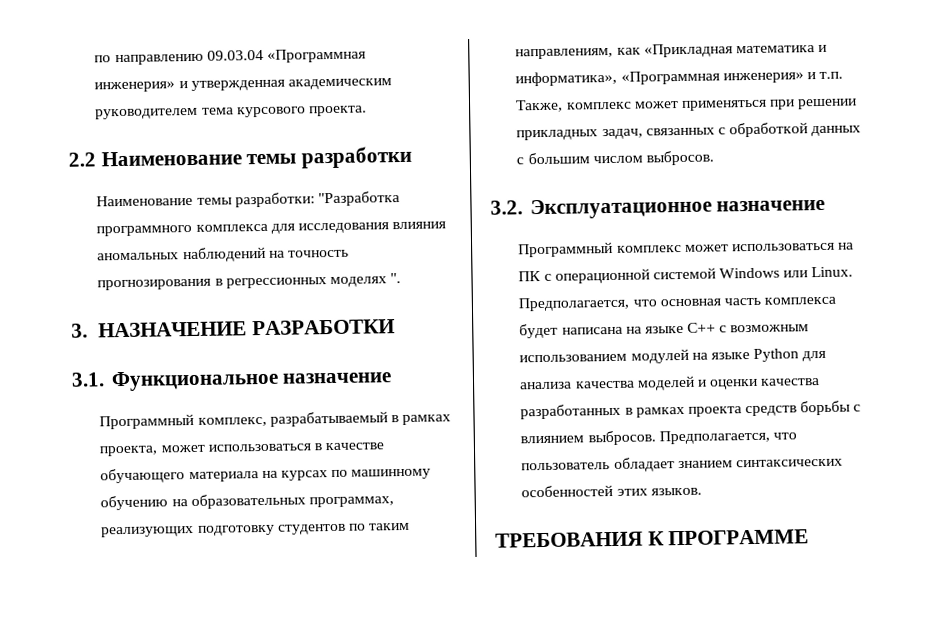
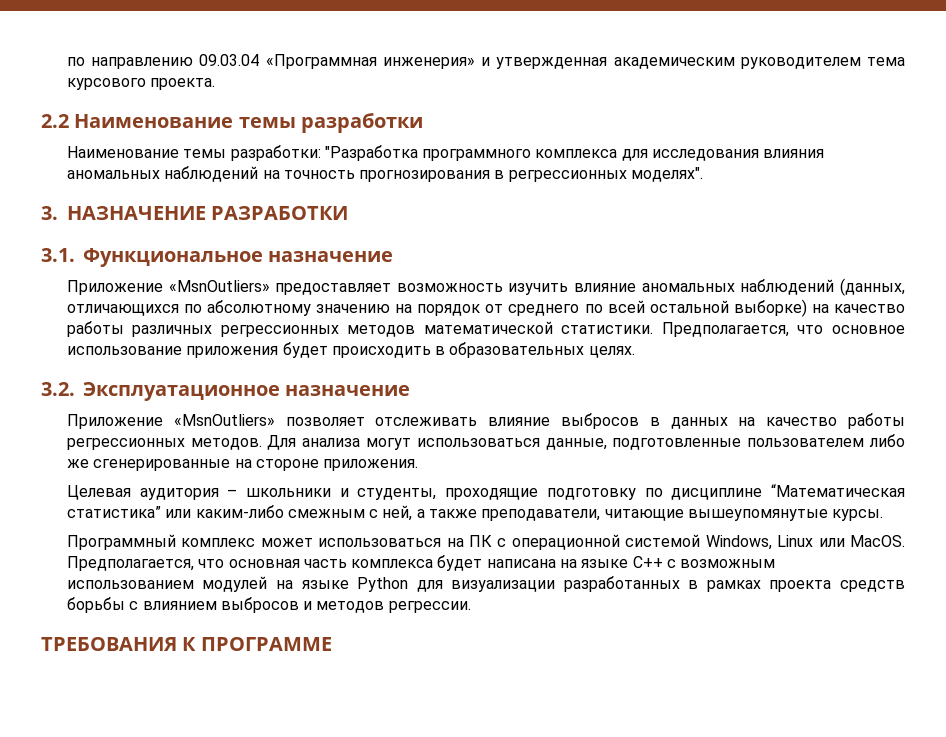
- Наименование темы разработки: "Разработка программного комплекса для исследования влияния аномальных наблюдений на точность прогнозирования в регрессионных моделях ".
+ Наименование темы разработки: "Разработка программного комплекса для исследования влияния аномальных наблюдений на точность прогнозирования в регрессионных моделях".
- Программный комплекс, разрабатываемый в рамках проекта, может использоваться в качестве обучающего материала на курсах по машинному обучению на образовательных программах, реализующих подготовку студентов по таким направлениям, как «Прикладная математика и информатика», «Программная инженерия» и т.п. Также, комплекс может применяться при решении прикладных задач, связанных с обработкой данных с большим числом выбросов.
+ Приложение «MsnOutliers» предоставляет возможность изучить влияние аномальных наблюдений (данных, отличающихся по абсолютному значению на порядок от среднего по всей остальной выборке) на качество работы различных регрессионных методов математической статистики. Предполагается, что основное использование приложения будет происходить в образовательных целях.
  3.2. Эксплуатационное назначение
+ Приложение «MsnOutliers» позволяет отслеживать влияние выбросов в данных на качество работы регрессионных методов. Для анализа могут использоваться данные, подготовленные пользователем либо же сгенерированные на стороне приложения.
+ Целевая аудитория – школьники и студенты, проходящие подготовку по дисциплине “Математическая статистика” или каким-либо смежным с ней, а также преподаватели, читающие вышеупомянутые курсы.
- Программный комплекс может использоваться на ПК с операционной системой Windows или Linux.
+ Программный комплекс может использоваться на ПК с операционной системой Windows, Linux или MacOS.
- Предполагается, что основная часть комплекса будет написана на языке С++ с возможным использованием модулей на языке Python для анализа качества моделей и оценки качества разработанных в рамках проекта средств борьбы с влиянием выбросов. Предполагается, что пользователь обладает знанием синтаксических особенностей этих языков.
+ Предполагается, что основная часть комплекса будет написана на языке С++ с возможным использованием модулей на языке Python для визуализации разработанных в рамках проекта средств борьбы с влиянием выбросов и методов регрессии.

